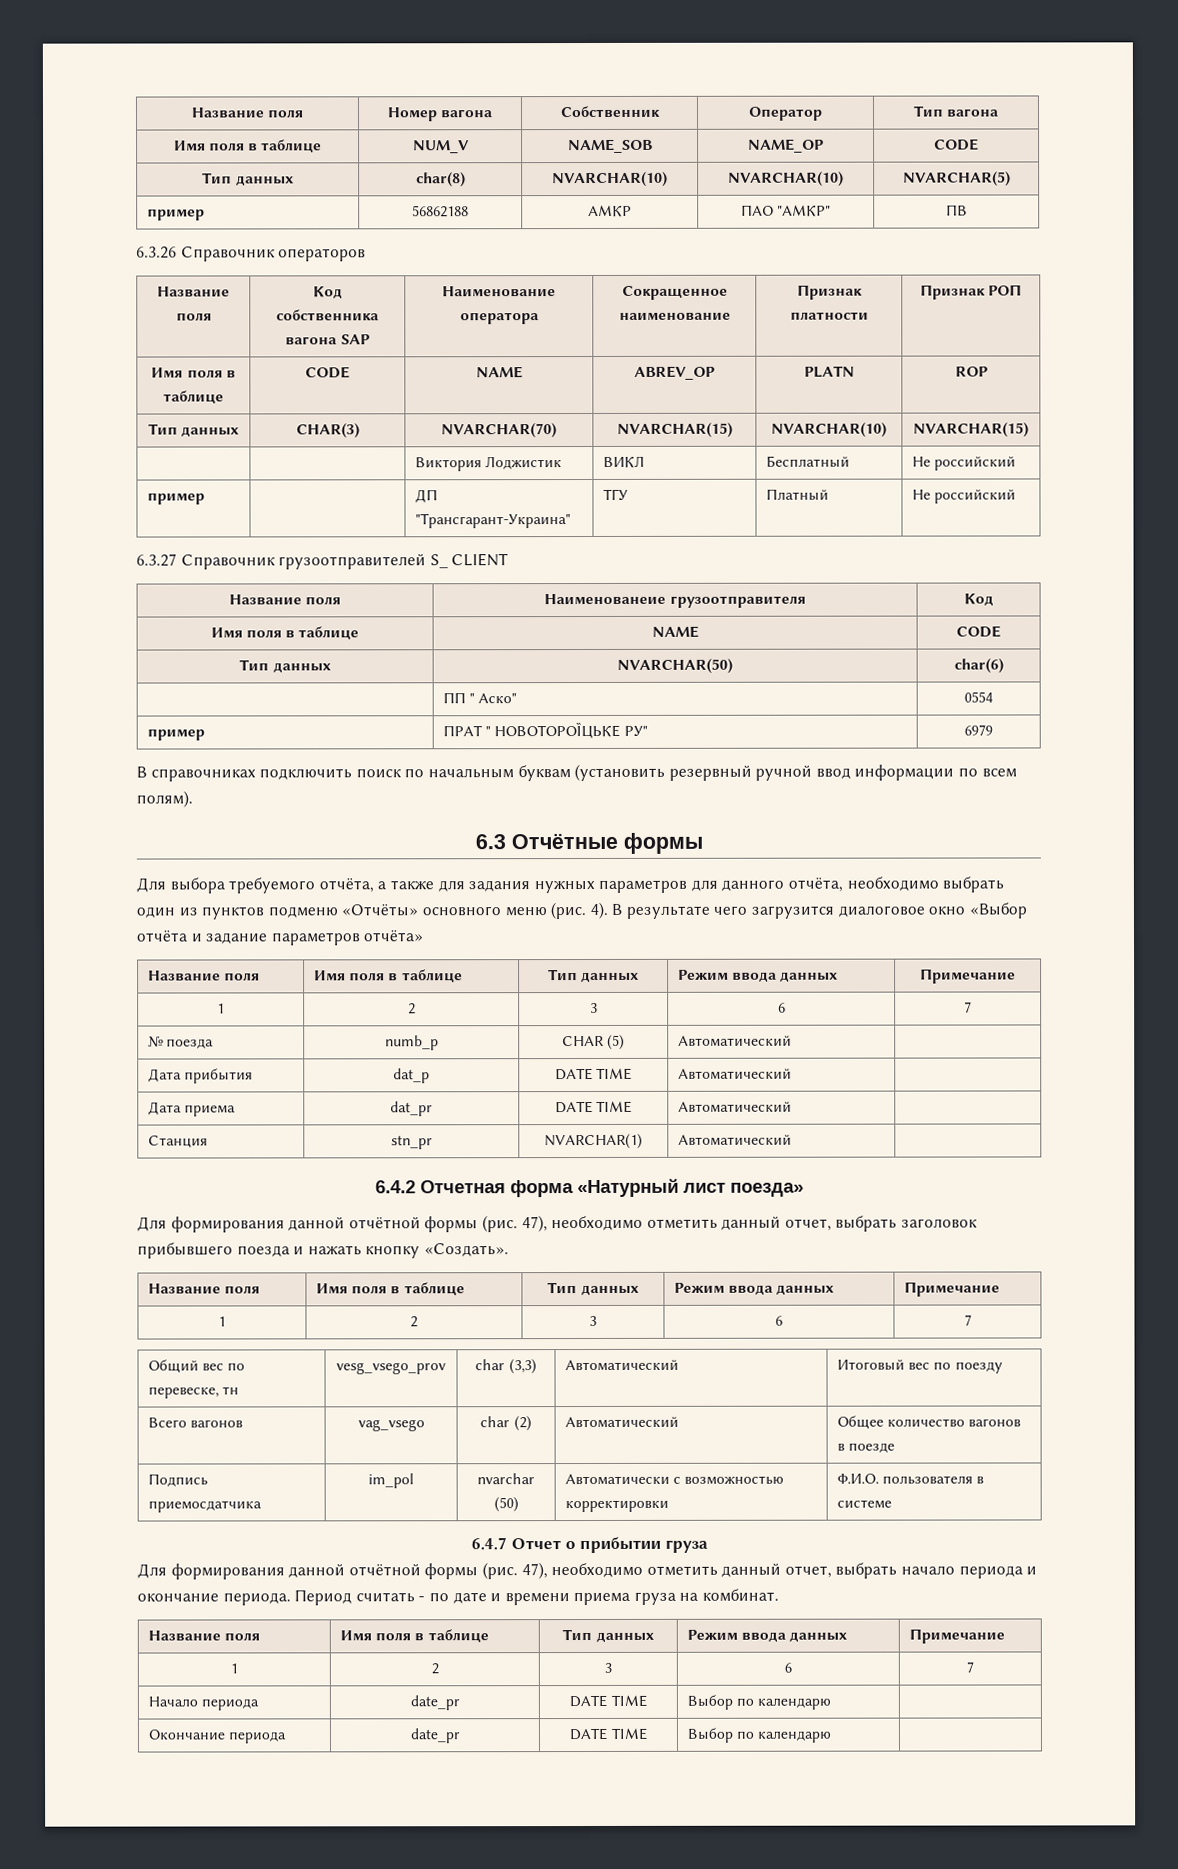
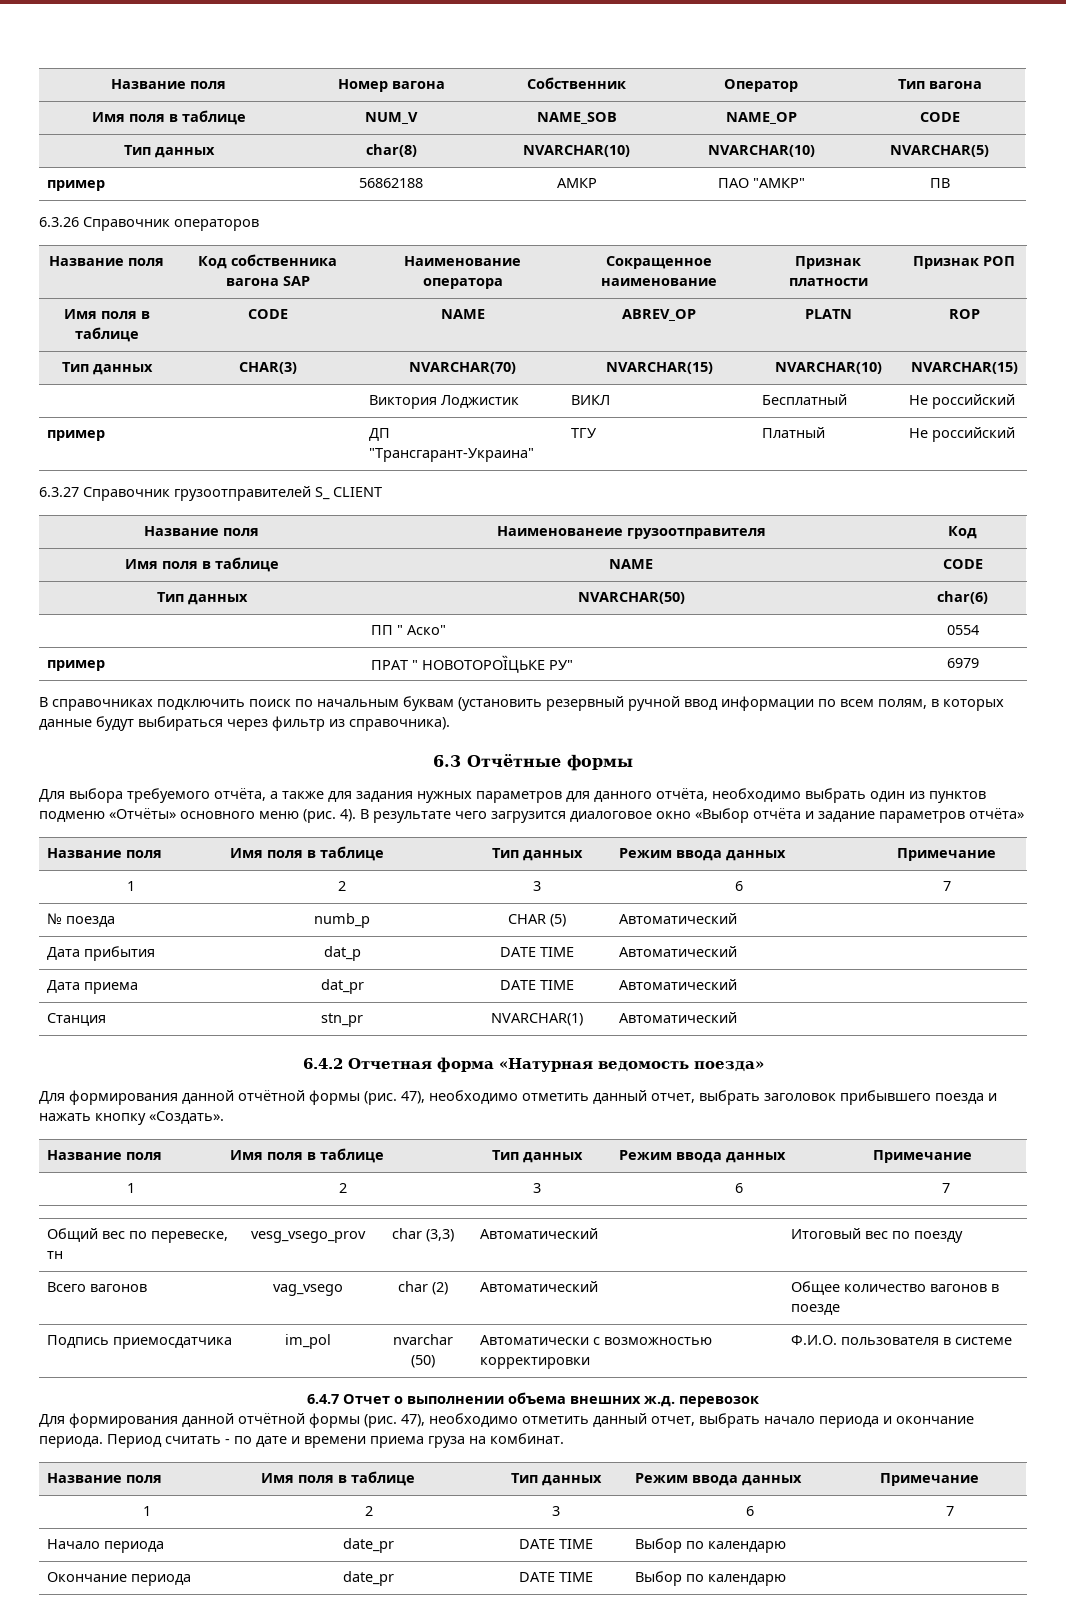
- В справочниках подключить поиск по начальным буквам (установить резервный ручной ввод информации по всем полям).
+ В справочниках подключить поиск по начальным буквам (установить резервный ручной ввод информации по всем полям, в которых данные будут выбираться через фильтр из справочника).
- 6.4.2 Отчетная форма «Натурный лист поезда»
+ 6.4.2 Отчетная форма «Натурная ведомость поезда»
- 6.4.7 Отчет о прибытии груза
+ 6.4.7 Отчет о выполнении объема внешних ж.д. перевозок

